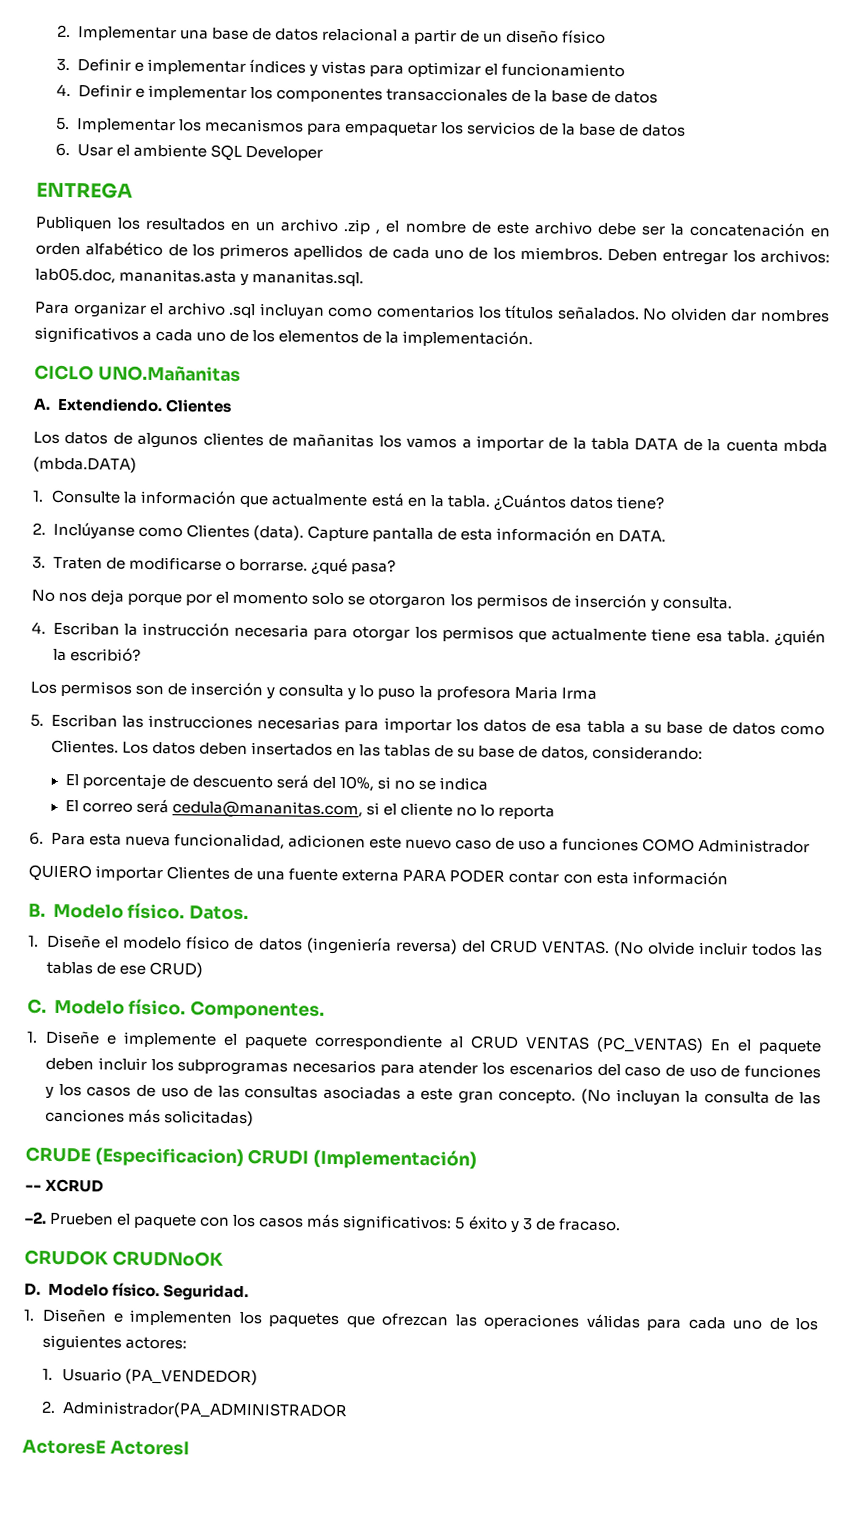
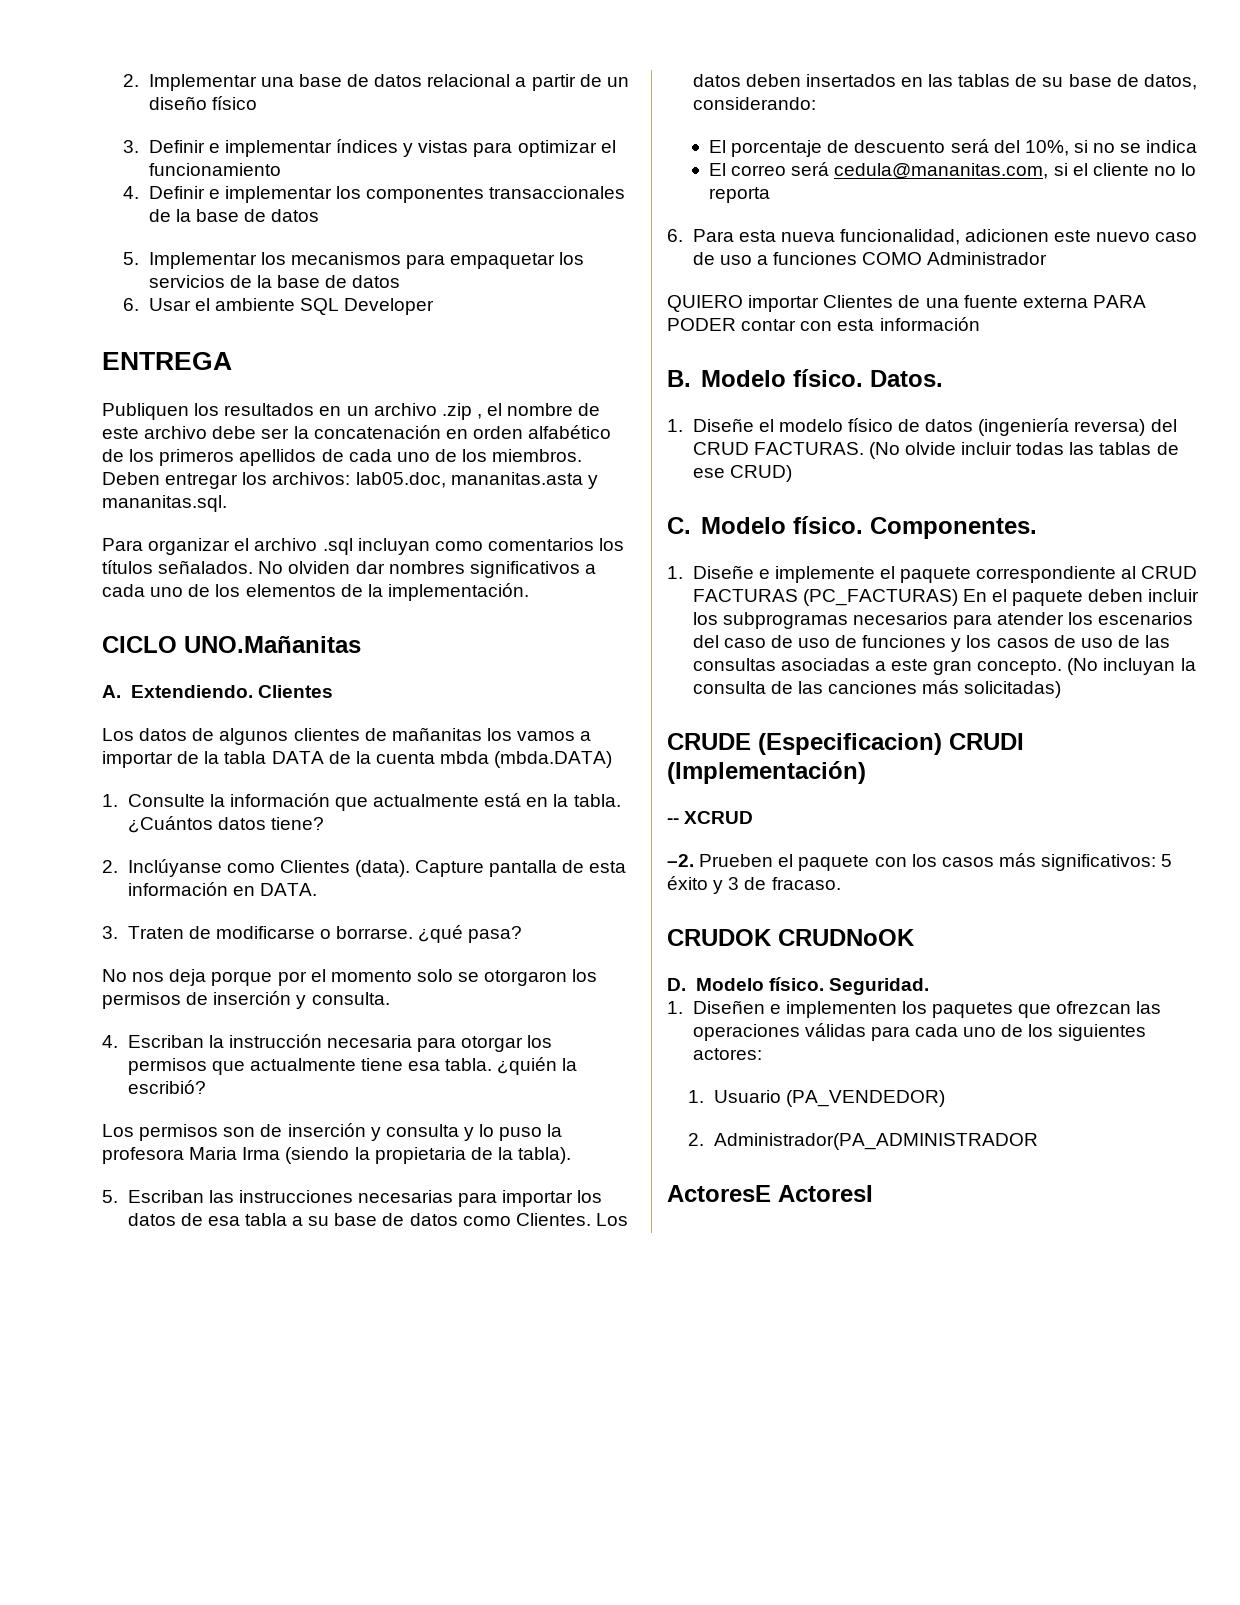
- Los permisos son de inserción y consulta y lo puso la profesora Maria Irma
+ Los permisos son de inserción y consulta y lo puso la profesora Maria Irma (siendo la propietaria de la tabla).
- 1. Diseñe el modelo físico de datos (ingeniería reversa) del CRUD VENTAS.
+ 1. Diseñe el modelo físico de datos (ingeniería reversa) del CRUD FACTURAS.
- (No olvide incluir todos las tablas de ese CRUD)
+ (No olvide incluir todas las tablas de ese CRUD)
- 1. Diseñe e implemente el paquete correspondiente al CRUD VENTAS (PC_VENTAS) En el paquete deben incluir los subprogramas necesarios para atender los escenarios del caso de uso de funciones y los casos de uso de las consultas asociadas a este gran concepto.
+ 1. Diseñe e implemente el paquete correspondiente al CRUD FACTURAS (PC_FACTURAS) En el paquete deben incluir los subprogramas necesarios para atender los escenarios del caso de uso de funciones y los casos de uso de las consultas asociadas a este gran concepto.

